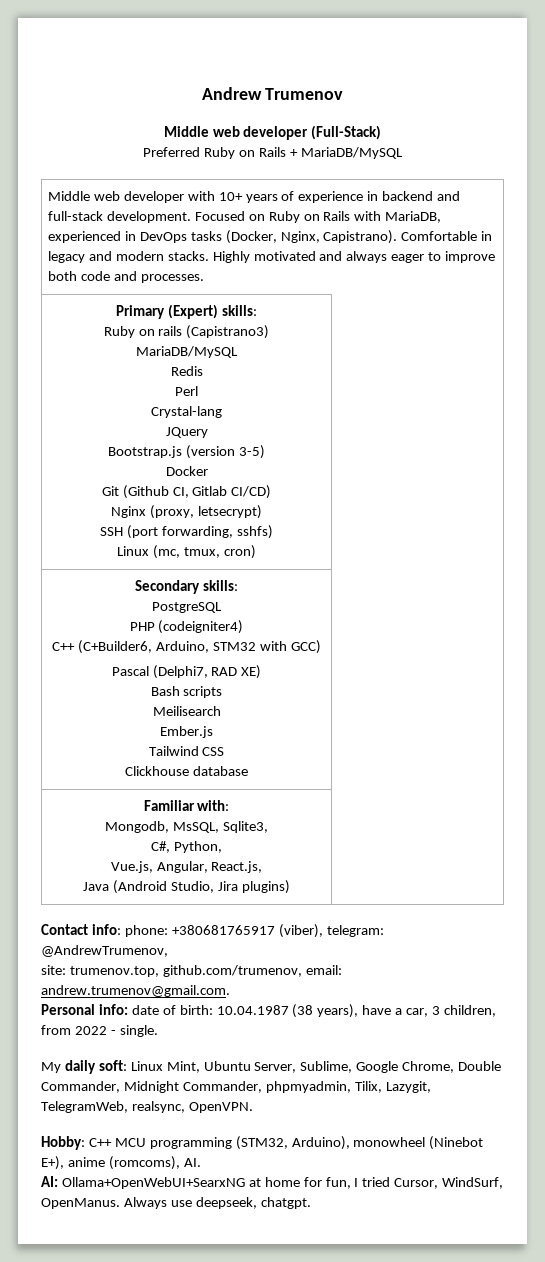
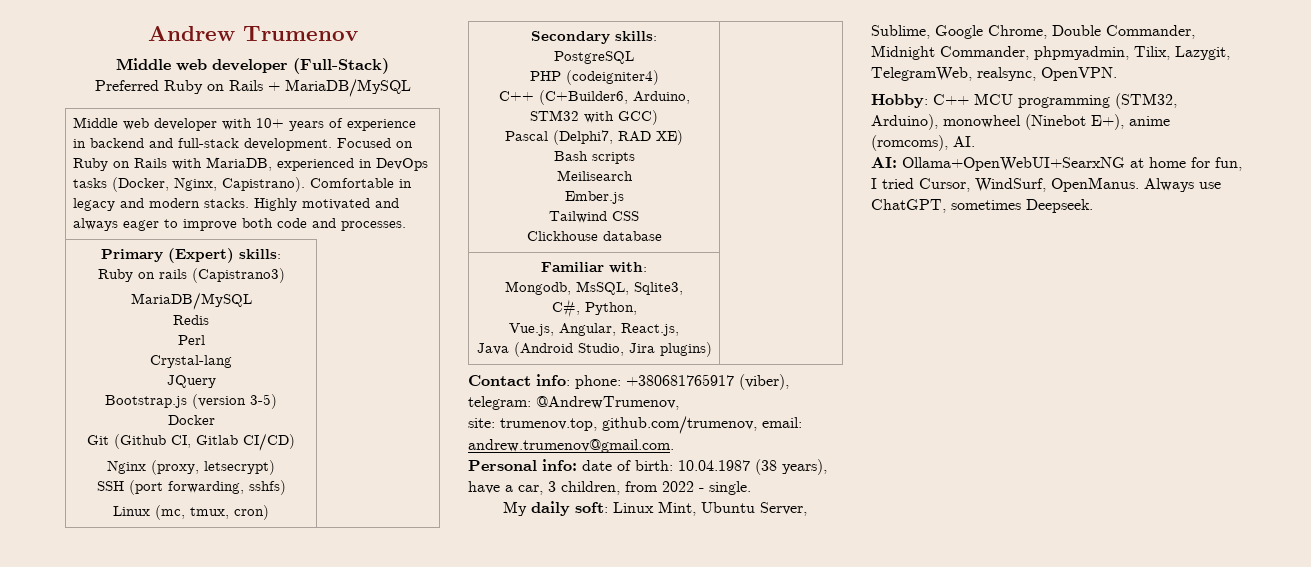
- Always use deepseek, chatgpt.
+ Always use ChatGPT, sometimes Deepseek.

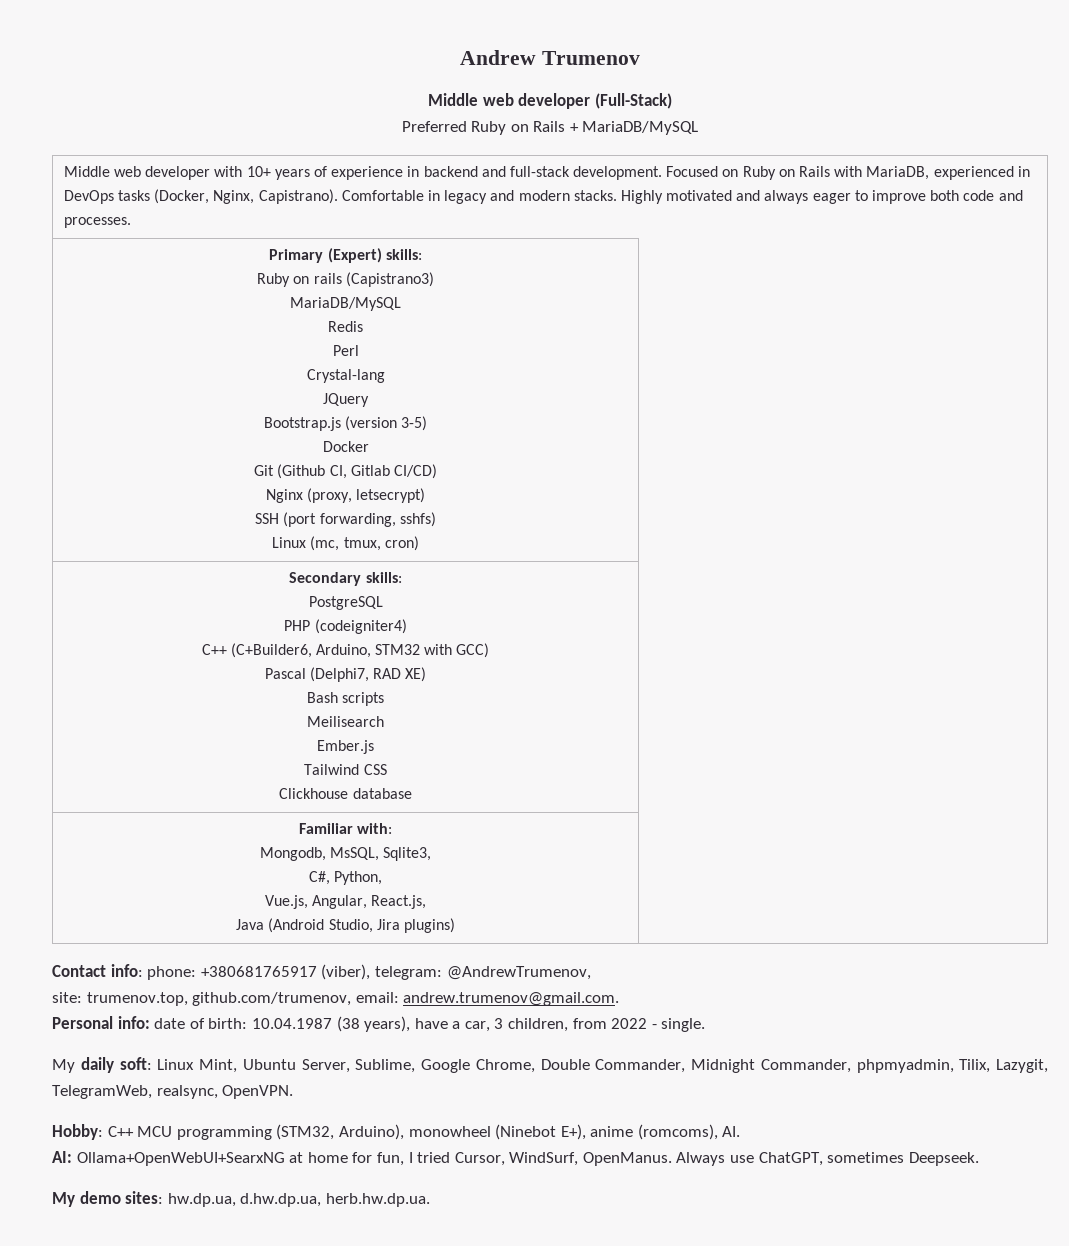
+ My demo sites: hw.dp.ua, d.hw.dp.ua, herb.hw.dp.ua.

